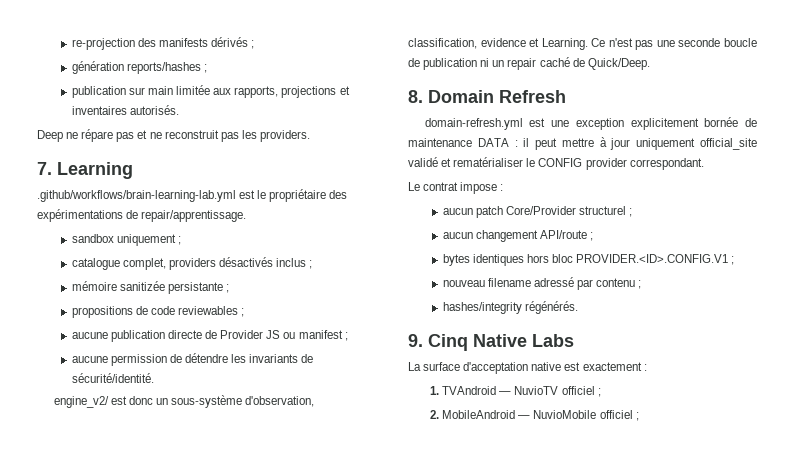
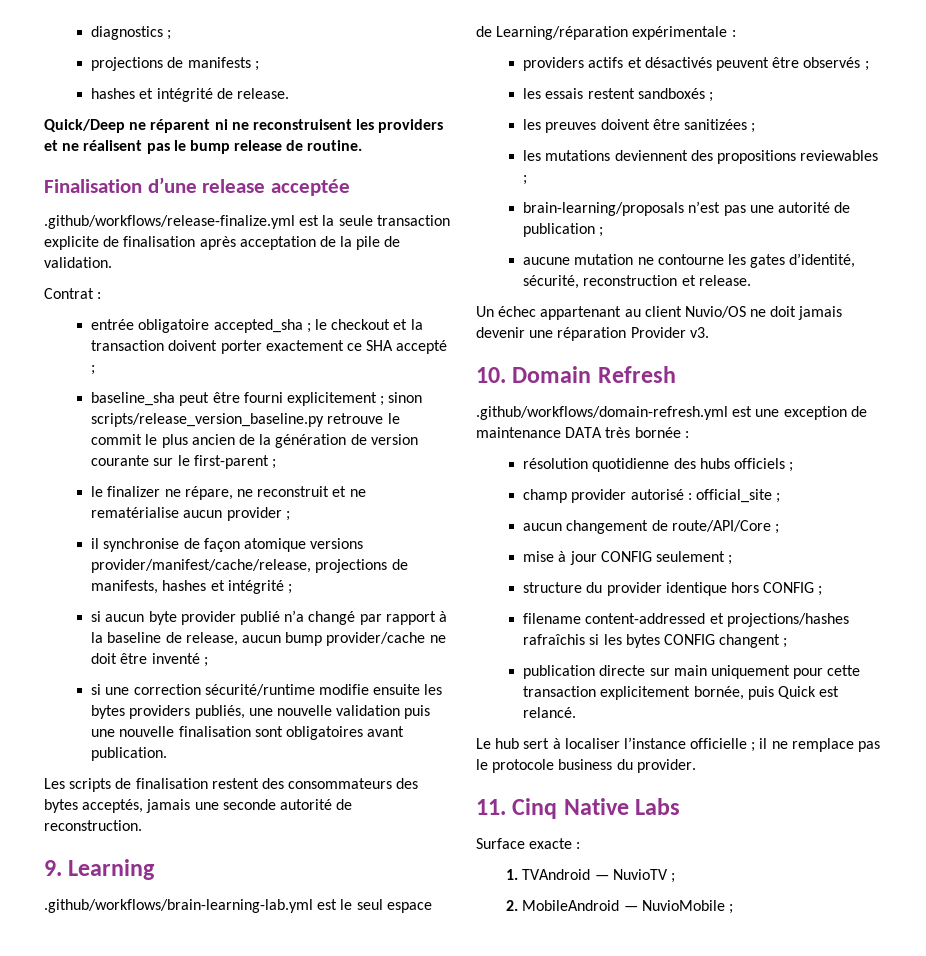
- re-projection des manifests dérivés ;
- génération reports/hashes ;
- publication sur main limitée aux rapports, projections et inventaires autorisés.
- Deep ne répare pas et ne reconstruit pas les providers.
- 7. Learning
- .github/workflows/brain-learning-lab.yml est le propriétaire des expérimentations de repair/apprentissage.
- sandbox uniquement ;
- catalogue complet, providers désactivés inclus ;
- mémoire sanitizée persistante ;
- propositions de code reviewables ;
- aucune publication directe de Provider JS ou manifest ;
- aucune permission de détendre les invariants de sécurité/identité.
- engine_v2/ est donc un sous-système d'observation, classification, evidence et Learning. Ce n'est pas une seconde boucle de publication ni un repair caché de Quick/Deep.
- 8. Domain Refresh
+ diagnostics ;
+ projections de manifests ;
+ hashes et intégrité de release.
+ Quick/Deep ne réparent ni ne reconstruisent les providers et ne réalisent pas le bump release de routine.
+ Finalisation d’une release acceptée
+ .github/workflows/release-finalize.yml est la seule transaction explicite de finalisation après acceptation de la pile de validation.
+ Contrat :
+ entrée obligatoire accepted_sha ; le checkout et la transaction doivent porter exactement ce SHA accepté ;
+ baseline_sha peut être fourni explicitement ; sinon scripts/release_version_baseline.py retrouve le commit le plus ancien de la génération de version courante sur le first-parent ;
+ le finalizer ne répare, ne reconstruit et ne rematérialise aucun provider ;
+ il synchronise de façon atomique versions provider/manifest/cache/release, projections de manifests, hashes et intégrité ;
+ si aucun byte provider publié n’a changé par rapport à la baseline de release, aucun bump provider/cache ne doit être inventé ;
+ si une correction sécurité/runtime modifie ensuite les bytes providers publiés, une nouvelle validation puis une nouvelle finalisation sont obligatoires avant publication.
+ Les scripts de finalisation restent des consommateurs des bytes acceptés, jamais une seconde autorité de reconstruction.
+ 9. Learning
+ .github/workflows/brain-learning-lab.yml est le seul espace de Learning/réparation expérimentale :
+ providers actifs et désactivés peuvent être observés ;
+ les essais restent sandboxés ;
+ les preuves doivent être sanitizées ;
+ les mutations deviennent des propositions reviewables ;
+ brain-learning/proposals n’est pas une autorité de publication ;
+ aucune mutation ne contourne les gates d’identité, sécurité, reconstruction et release.
+ Un échec appartenant au client Nuvio/OS ne doit jamais devenir une réparation Provider v3.
+ 10. Domain Refresh
- domain-refresh.yml est une exception explicitement bornée de maintenance DATA : il peut mettre à jour uniquement official_site validé et rematérialiser le CONFIG provider correspondant.
- Le contrat impose :
- aucun patch Core/Provider structurel ;
+ .github/workflows/domain-refresh.yml est une exception de maintenance DATA très bornée :
+ résolution quotidienne des hubs officiels ;
+ champ provider autorisé : official_site ;
- aucun changement API/route ;
- bytes identiques hors bloc PROVIDER.<ID>.CONFIG.V1 ;
- nouveau filename adressé par contenu ;
- hashes/integrity régénérés.
- 9. Cinq Native Labs
- La surface d'acceptation native est exactement :
+ aucun changement de route/API/Core ;
+ mise à jour CONFIG seulement ;
+ structure du provider identique hors CONFIG ;
+ filename content-addressed et projections/hashes rafraîchis si les bytes CONFIG changent ;
+ publication directe sur main uniquement pour cette transaction explicitement bornée, puis Quick est relancé.
+ Le hub sert à localiser l’instance officielle ; il ne remplace pas le protocole business du provider.
+ 11. Cinq Native Labs
+ Surface exacte :
- 1. TVAndroid — NuvioTV officiel ;
+ 1. TVAndroid — NuvioTV ;
- 2. MobileAndroid — NuvioMobile officiel ;
+ 2. MobileAndroid — NuvioMobile ;

